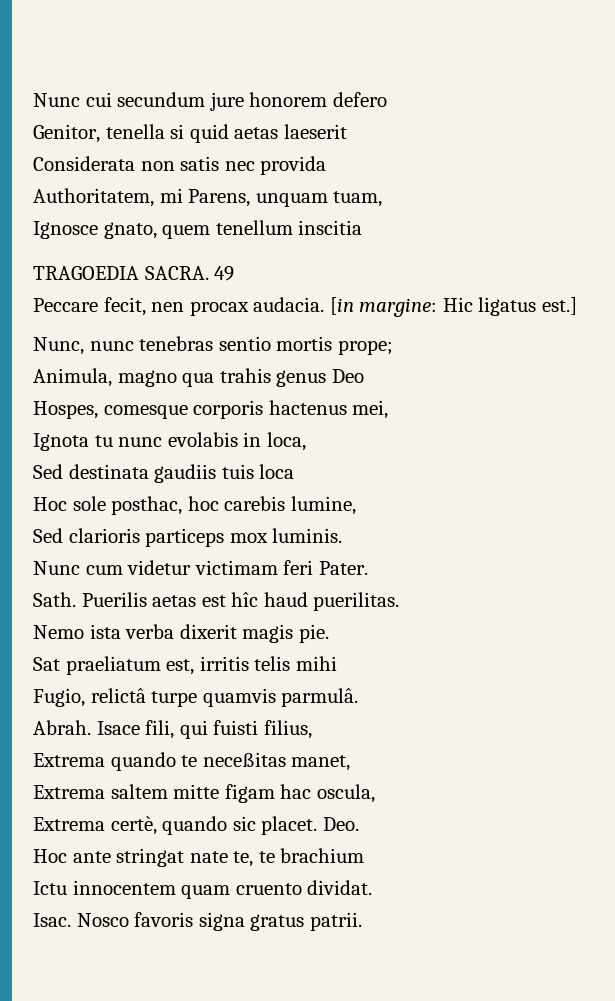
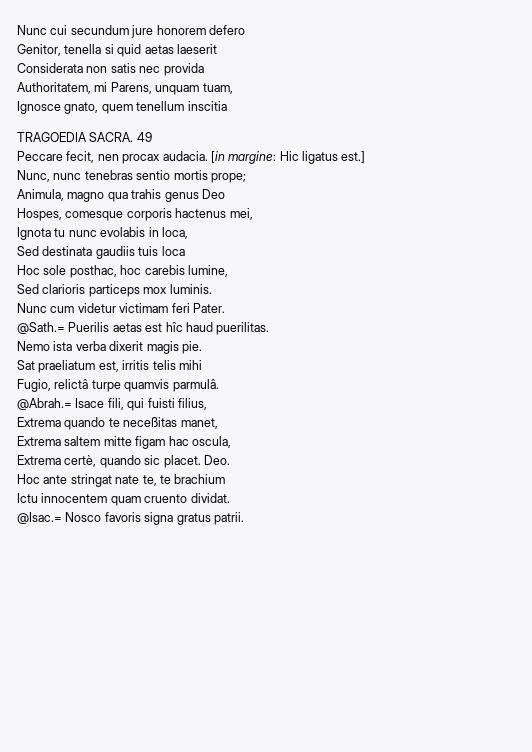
- Sath. Puerilis aetas est hîc haud puerilitas.
+ @Sath.= Puerilis aetas est hîc haud puerilitas.
- Abrah. Isace fili, qui fuisti filius,
+ @Abrah.= Isace fili, qui fuisti filius,
- Isac. Nosco favoris signa gratus patrii.
+ @Isac.= Nosco favoris signa gratus patrii.

